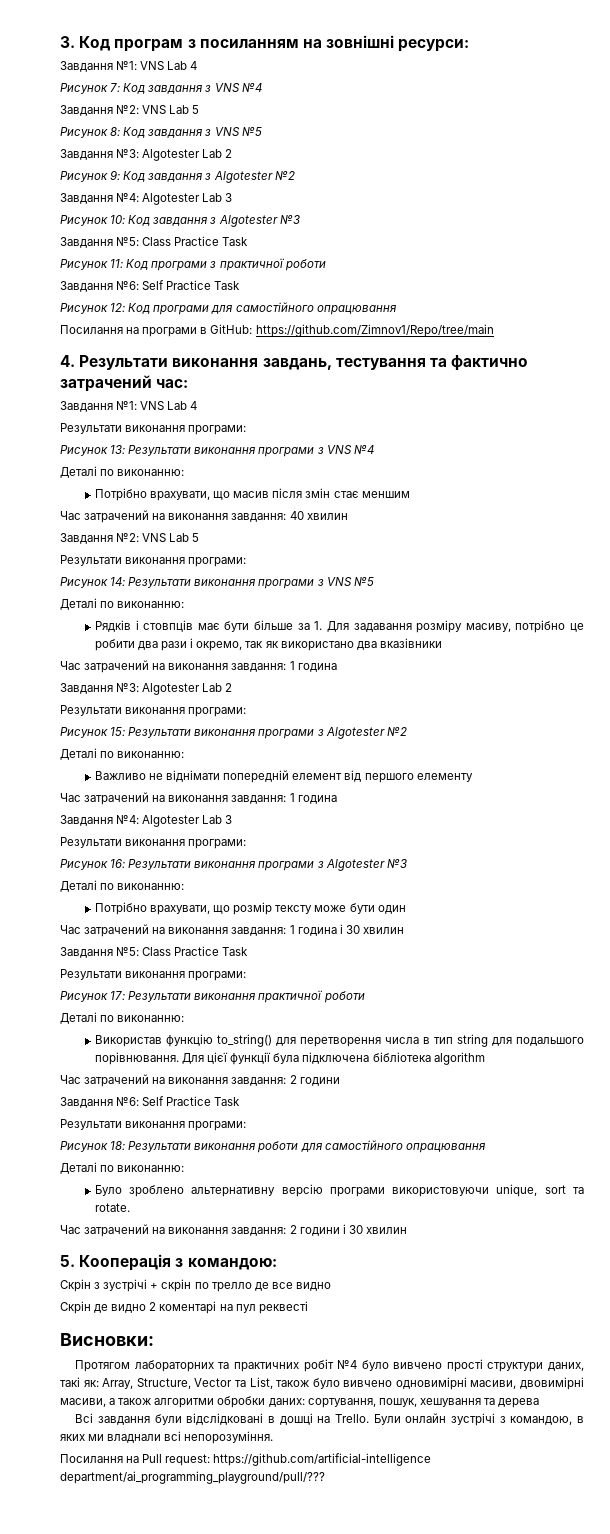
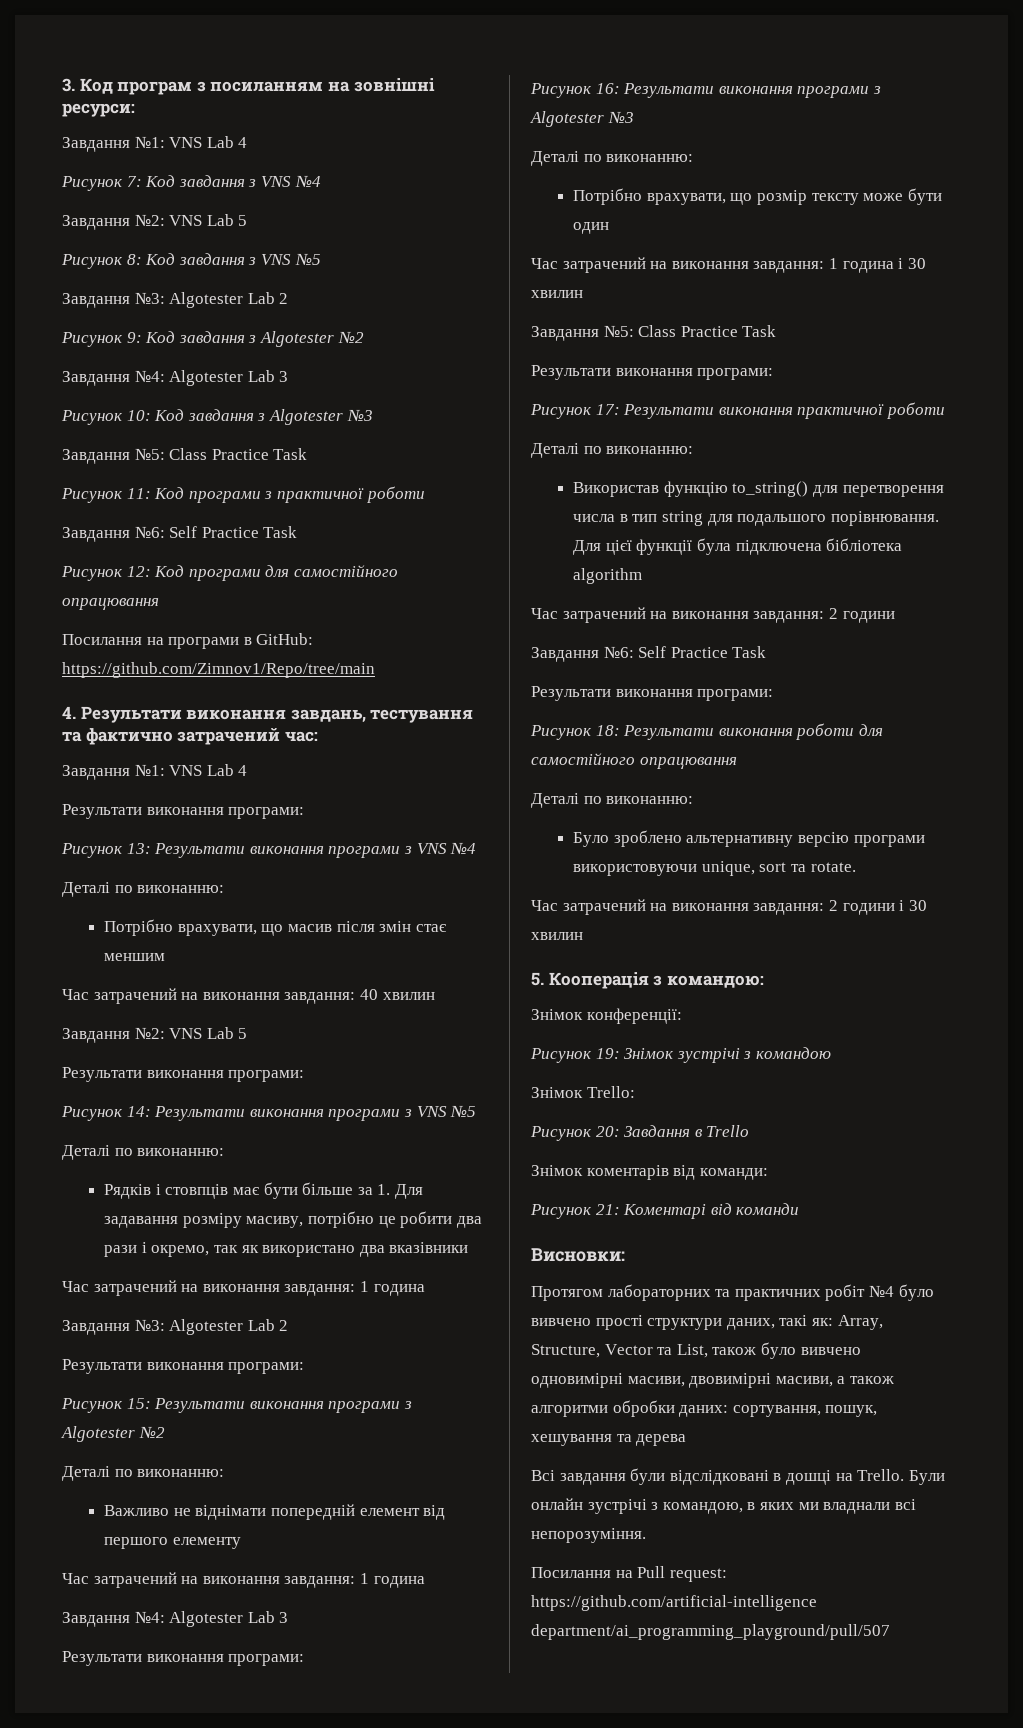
- Скрін з зустрічі + скрін по трелло де все видно
- Скрін де видно 2 коментарі на пул реквесті
+ Знімок конференції:
+ Рисунок 19: Знімок зустрічі з командою
+ Знімок Trello:
+ Рисунок 20: Завдання в Trello
+ Знімок коментарів від команди:
+ Рисунок 21: Коментарі від команди
- Посилання на Pull request: https://github.com/artificial-intelligence department/ai_programming_playground/pull/???
+ Посилання на Pull request: https://github.com/artificial-intelligence department/ai_programming_playground/pull/507

